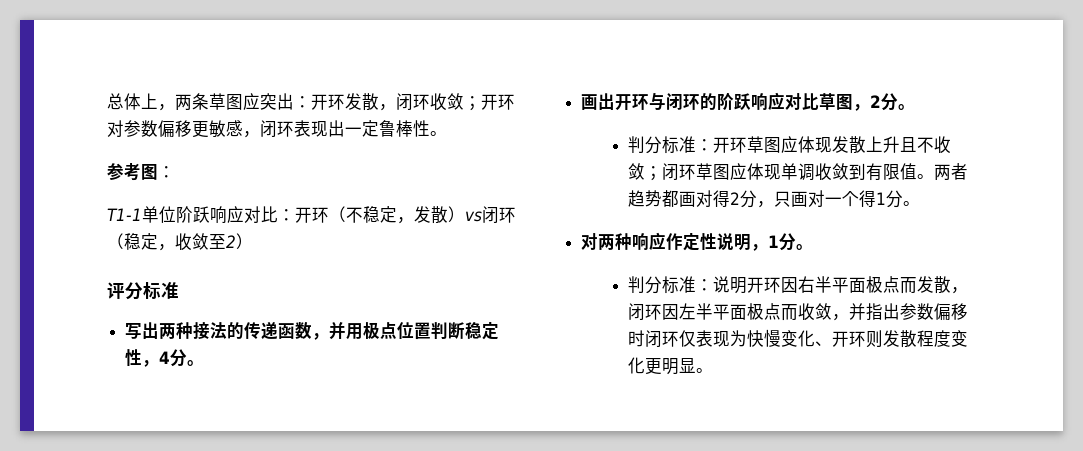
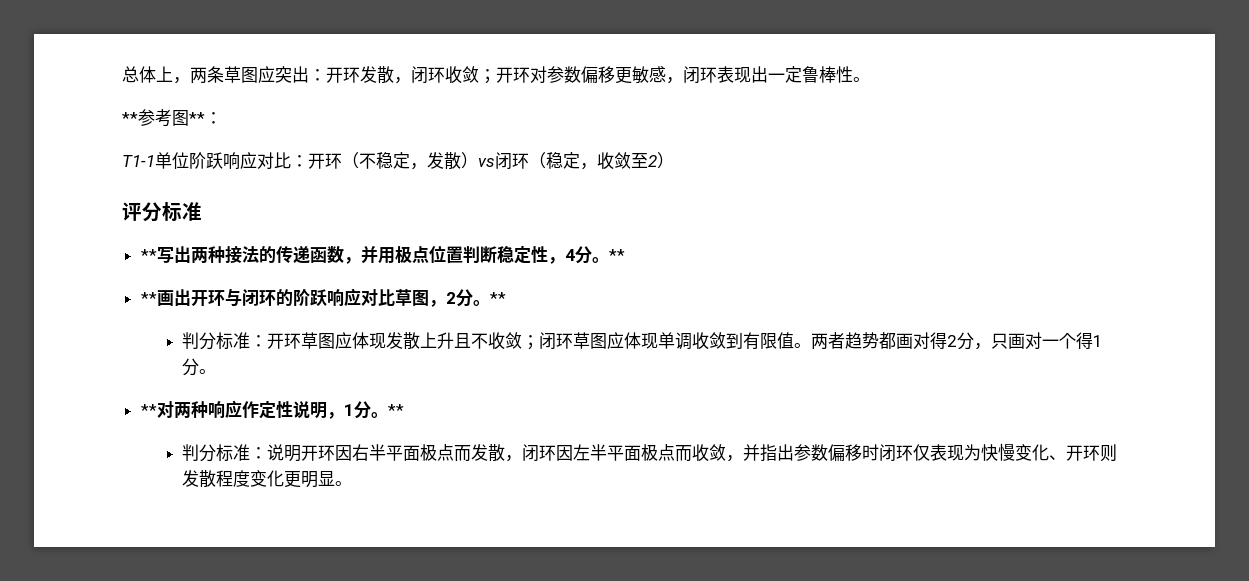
- 参考图：
+ **参考图**：
- 写出两种接法的传递函数，并用极点位置判断稳定性，4分。
- 画出开环与闭环的阶跃响应对比草图，2分。
+ **写出两种接法的传递函数，并用极点位置判断稳定性，4分。**
+ **画出开环与闭环的阶跃响应对比草图，2分。**
- 对两种响应作定性说明，1分。
+ **对两种响应作定性说明，1分。**

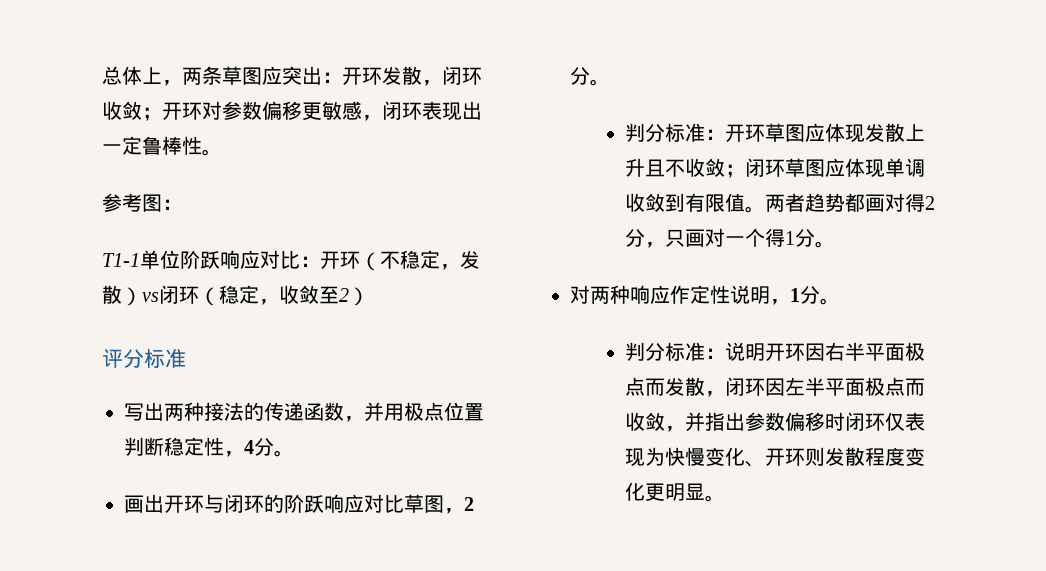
- **参考图**：
+ 参考图：
- **写出两种接法的传递函数，并用极点位置判断稳定性，4分。**
- **画出开环与闭环的阶跃响应对比草图，2分。**
+ 写出两种接法的传递函数，并用极点位置判断稳定性，4分。
+ 画出开环与闭环的阶跃响应对比草图，2分。
- **对两种响应作定性说明，1分。**
+ 对两种响应作定性说明，1分。

